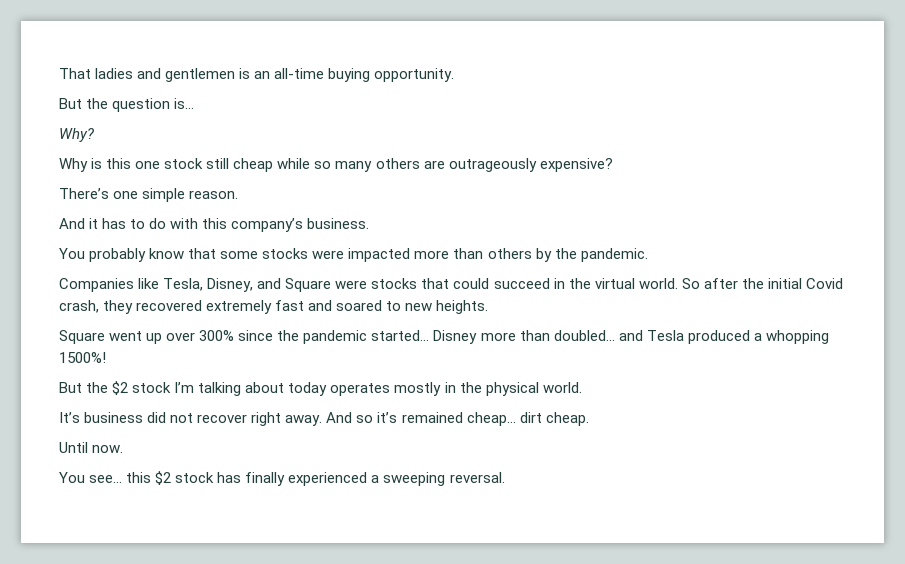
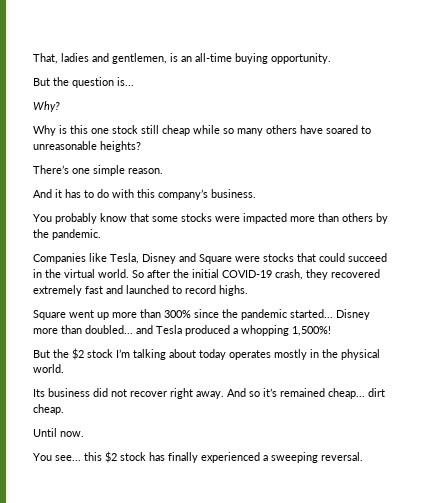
- That ladies and gentlemen is an all-time buying opportunity.
+ That, ladies and gentlemen, is an all-time buying opportunity.
- Why is this one stock still cheap while so many others are outrageously expensive?
+ Why is this one stock still cheap while so many others have soared to unreasonable heights?
- Companies like Tesla, Disney, and Square were stocks that could succeed in the virtual world.
+ Companies like Tesla, Disney and Square were stocks that could succeed in the virtual world.
- So after the initial Covid crash, they recovered extremely fast and soared to new heights.
+ So after the initial COVID-19 crash, they recovered extremely fast and launched to record highs.
- Square went up over 300% since the pandemic started...
+ Square went up more than 300% since the pandemic started...
- Disney more than doubled... and Tesla produced a whopping 1500%!
+ Disney more than doubled... and Tesla produced a whopping 1,500%!
- It’s business did not recover right away.
+ Its business did not recover right away.

